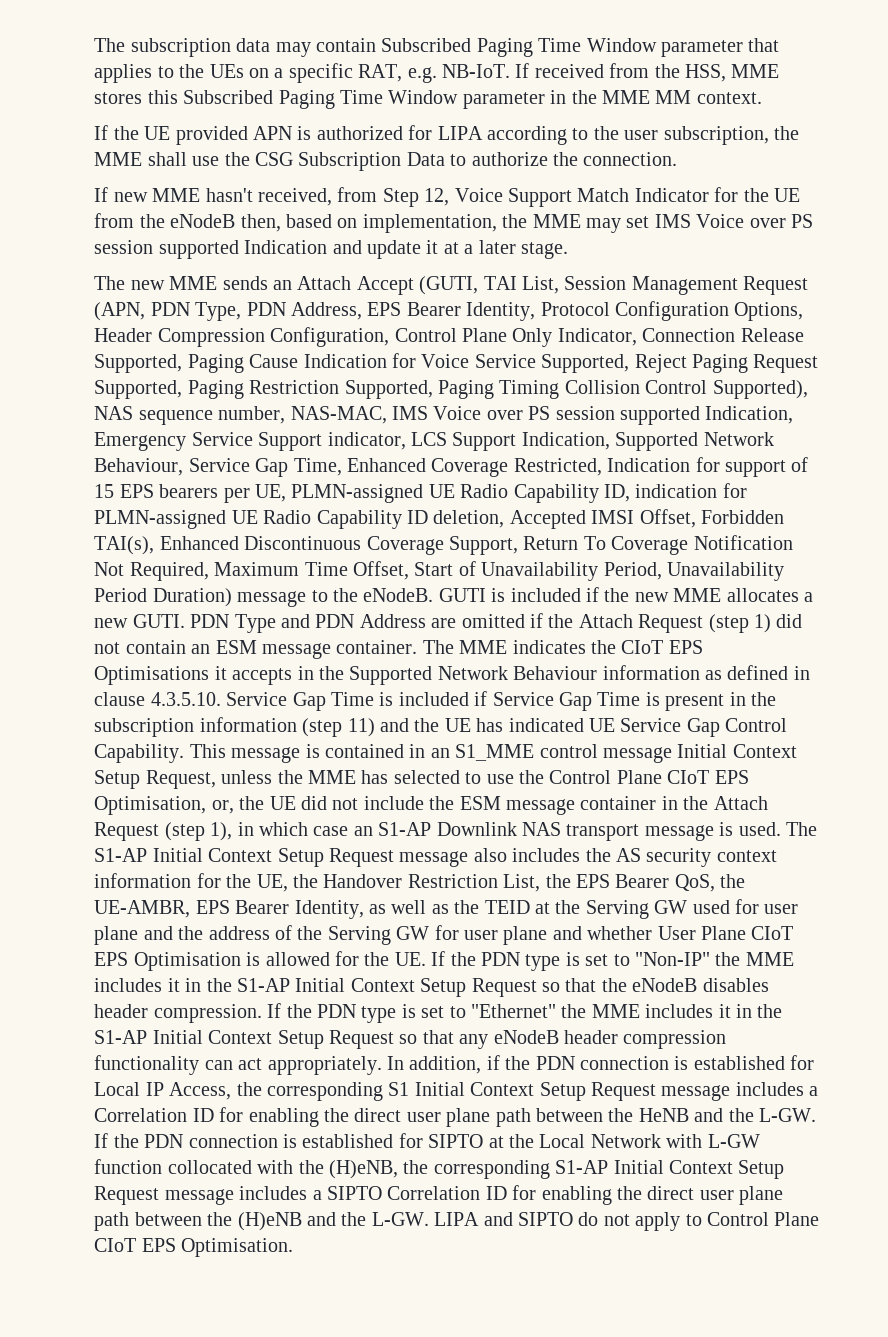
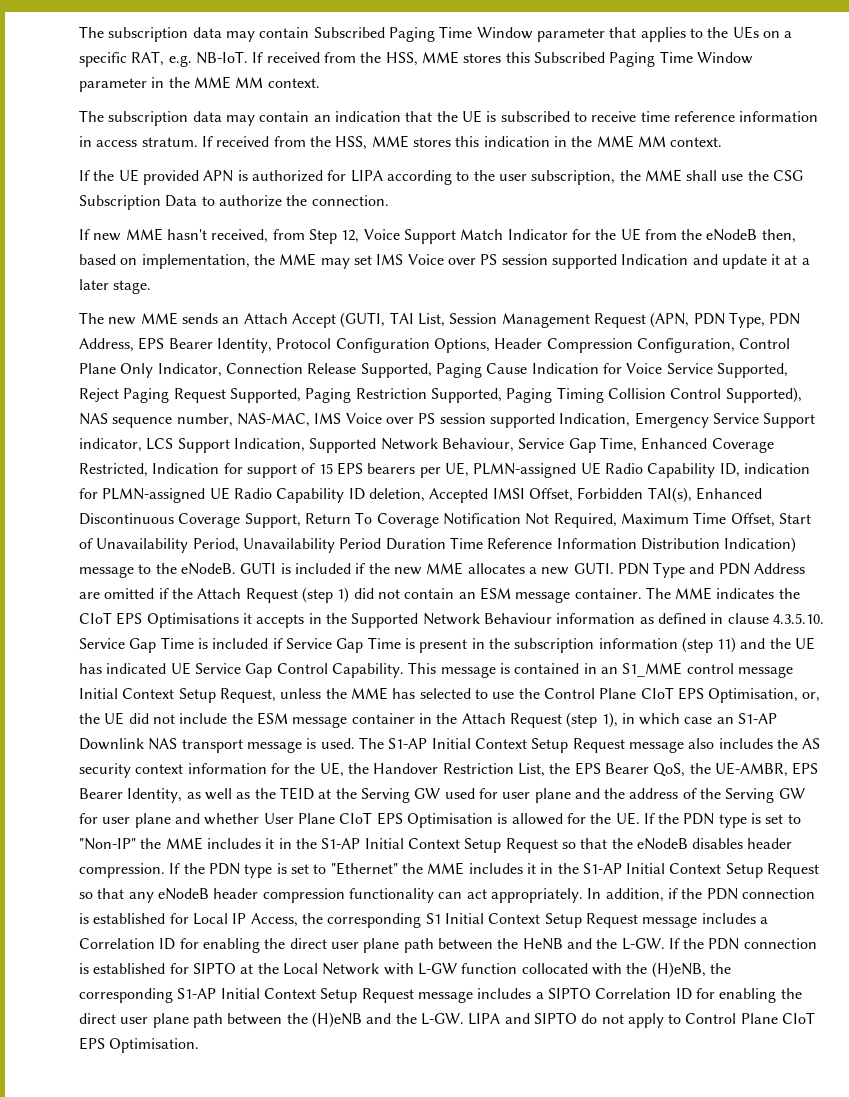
+ The subscription data may contain an indication that the UE is subscribed to receive time reference information in access stratum. If received from the HSS, MME stores this indication in the MME MM context.
- The new MME sends an Attach Accept (GUTI, TAI List, Session Management Request (APN, PDN Type, PDN Address, EPS Bearer Identity, Protocol Configuration Options, Header Compression Configuration, Control Plane Only Indicator, Connection Release Supported, Paging Cause Indication for Voice Service Supported, Reject Paging Request Supported, Paging Restriction Supported, Paging Timing Collision Control Supported), NAS sequence number, NAS-MAC, IMS Voice over PS session supported Indication, Emergency Service Support indicator, LCS Support Indication, Supported Network Behaviour, Service Gap Time, Enhanced Coverage Restricted, Indication for support of 15 EPS bearers per UE, PLMN-assigned UE Radio Capability ID, indication for PLMN-assigned UE Radio Capability ID deletion, Accepted IMSI Offset, Forbidden TAI(s), Enhanced Discontinuous Coverage Support, Return To Coverage Notification Not Required, Maximum Time Offset, Start of Unavailability Period, Unavailability Period Duration) message to the eNodeB.
+ The new MME sends an Attach Accept (GUTI, TAI List, Session Management Request (APN, PDN Type, PDN Address, EPS Bearer Identity, Protocol Configuration Options, Header Compression Configuration, Control Plane Only Indicator, Connection Release Supported, Paging Cause Indication for Voice Service Supported, Reject Paging Request Supported, Paging Restriction Supported, Paging Timing Collision Control Supported), NAS sequence number, NAS-MAC, IMS Voice over PS session supported Indication, Emergency Service Support indicator, LCS Support Indication, Supported Network Behaviour, Service Gap Time, Enhanced Coverage Restricted, Indication for support of 15 EPS bearers per UE, PLMN-assigned UE Radio Capability ID, indication for PLMN-assigned UE Radio Capability ID deletion, Accepted IMSI Offset, Forbidden TAI(s), Enhanced Discontinuous Coverage Support, Return To Coverage Notification Not Required, Maximum Time Offset, Start of Unavailability Period, Unavailability Period Duration Time Reference Information Distribution Indication) message to the eNodeB.

